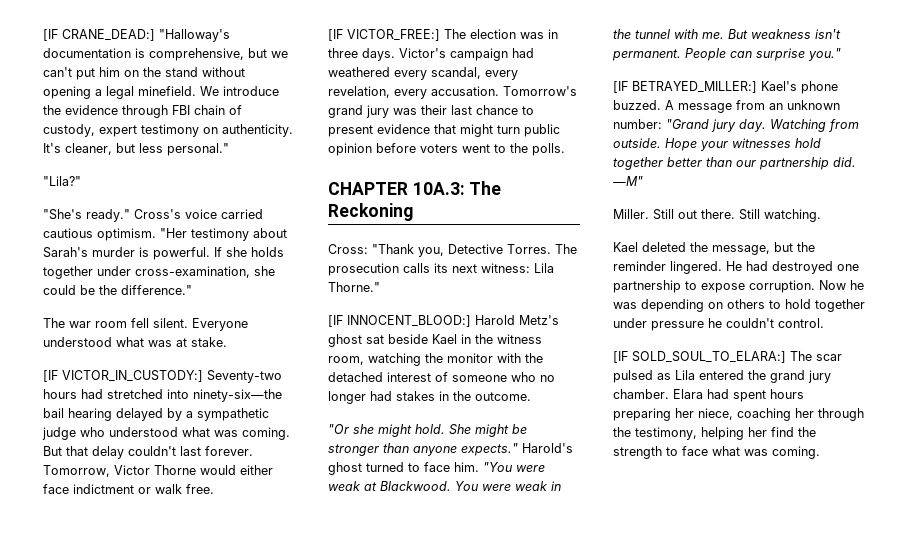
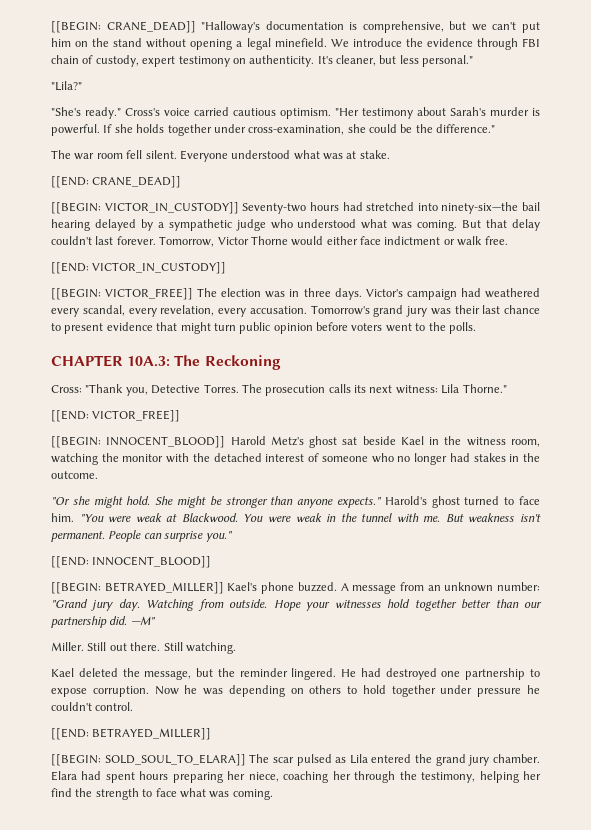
- [IF CRANE_DEAD:] "Halloway's documentation is comprehensive, but we can't put him on the stand without opening a legal minefield.
+ [[BEGIN: CRANE_DEAD]] "Halloway's documentation is comprehensive, but we can't put him on the stand without opening a legal minefield.
- [IF VICTOR_IN_CUSTODY:] Seventy-two hours had stretched into ninety-six—the bail hearing delayed by a sympathetic judge who understood what was coming.
+ [[END: CRANE_DEAD]]
+ [[BEGIN: VICTOR_IN_CUSTODY]] Seventy-two hours had stretched into ninety-six—the bail hearing delayed by a sympathetic judge who understood what was coming.
- [IF VICTOR_FREE:] The election was in three days.
+ [[END: VICTOR_IN_CUSTODY]]
+ [[BEGIN: VICTOR_FREE]] The election was in three days.
- [IF INNOCENT_BLOOD:] Harold Metz's ghost sat beside Kael in the witness room, watching the monitor with the detached interest of someone who no longer had stakes in the outcome.
+ [[END: VICTOR_FREE]]
+ [[BEGIN: INNOCENT_BLOOD]] Harold Metz's ghost sat beside Kael in the witness room, watching the monitor with the detached interest of someone who no longer had stakes in the outcome.
- [IF BETRAYED_MILLER:] Kael's phone buzzed.
+ [[END: INNOCENT_BLOOD]]
+ [[BEGIN: BETRAYED_MILLER]] Kael's phone buzzed.
- [IF SOLD_SOUL_TO_ELARA:] The scar pulsed as Lila entered the grand jury chamber.
+ [[END: BETRAYED_MILLER]]
+ [[BEGIN: SOLD_SOUL_TO_ELARA]] The scar pulsed as Lila entered the grand jury chamber.

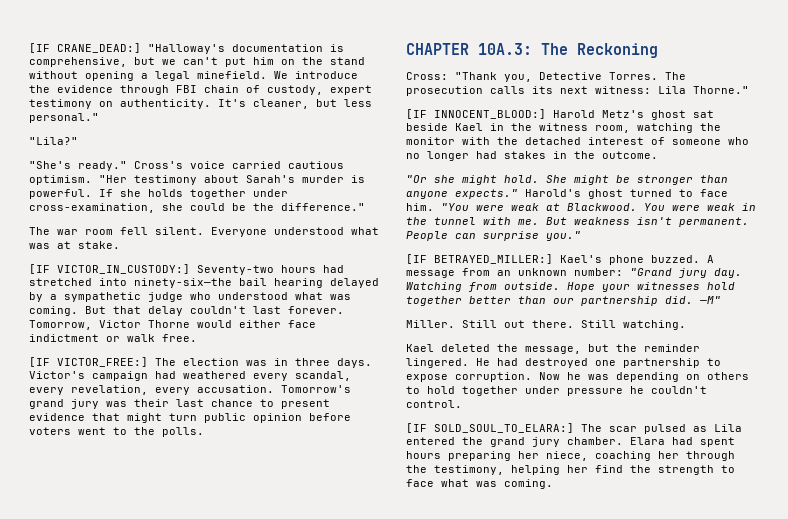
- [[BEGIN: CRANE_DEAD]] "Halloway's documentation is comprehensive, but we can't put him on the stand without opening a legal minefield.
+ [IF CRANE_DEAD:] "Halloway's documentation is comprehensive, but we can't put him on the stand without opening a legal minefield.
- [[END: CRANE_DEAD]]
- [[BEGIN: VICTOR_IN_CUSTODY]] Seventy-two hours had stretched into ninety-six—the bail hearing delayed by a sympathetic judge who understood what was coming.
+ [IF VICTOR_IN_CUSTODY:] Seventy-two hours had stretched into ninety-six—the bail hearing delayed by a sympathetic judge who understood what was coming.
- [[END: VICTOR_IN_CUSTODY]]
- [[BEGIN: VICTOR_FREE]] The election was in three days.
+ [IF VICTOR_FREE:] The election was in three days.
- [[END: VICTOR_FREE]]
- [[BEGIN: INNOCENT_BLOOD]] Harold Metz's ghost sat beside Kael in the witness room, watching the monitor with the detached interest of someone who no longer had stakes in the outcome.
+ [IF INNOCENT_BLOOD:] Harold Metz's ghost sat beside Kael in the witness room, watching the monitor with the detached interest of someone who no longer had stakes in the outcome.
- [[END: INNOCENT_BLOOD]]
- [[BEGIN: BETRAYED_MILLER]] Kael's phone buzzed.
+ [IF BETRAYED_MILLER:] Kael's phone buzzed.
- [[END: BETRAYED_MILLER]]
- [[BEGIN: SOLD_SOUL_TO_ELARA]] The scar pulsed as Lila entered the grand jury chamber.
+ [IF SOLD_SOUL_TO_ELARA:] The scar pulsed as Lila entered the grand jury chamber.

